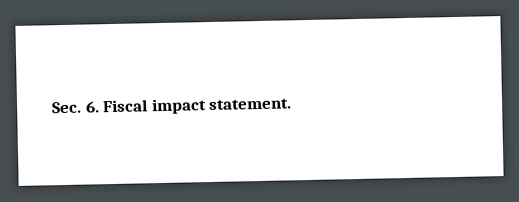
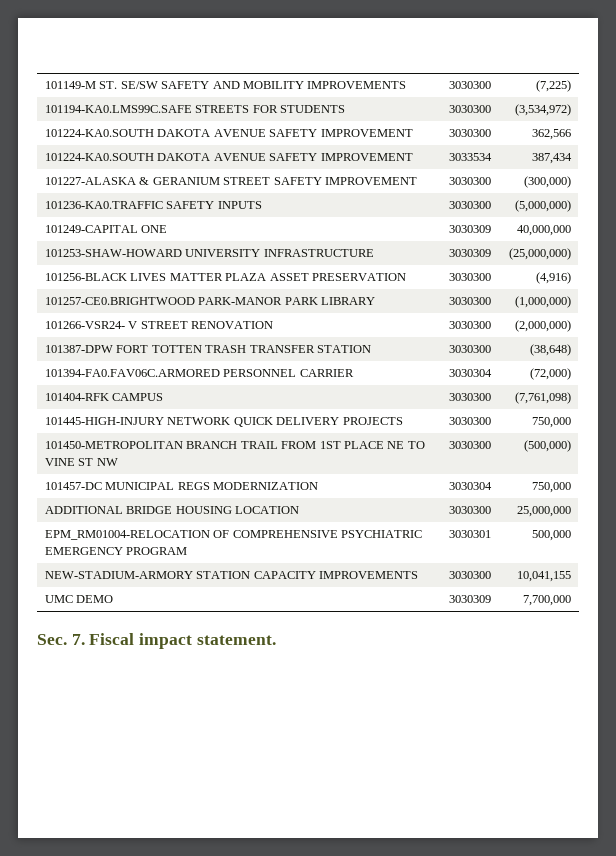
- Sec. 6. Fiscal impact statement.
+ 101149-M ST. SE/SW SAFETY AND MOBILITY IMPROVEMENTS | 3030300 | (7,225)
+ 101194-KA0.LMS99C.SAFE STREETS FOR STUDENTS | 3030300 | (3,534,972)
+ 101224-KA0.SOUTH DAKOTA AVENUE SAFETY IMPROVEMENT | 3030300 | 362,566
+ 101224-KA0.SOUTH DAKOTA AVENUE SAFETY IMPROVEMENT | 3033534 | 387,434
+ 101227-ALASKA & GERANIUM STREET SAFETY IMPROVEMENT | 3030300 | (300,000)
+ 101236-KA0.TRAFFIC SAFETY INPUTS | 3030300 | (5,000,000)
+ 101249-CAPITAL ONE | 3030309 | 40,000,000
+ 101253-SHAW-HOWARD UNIVERSITY INFRASTRUCTURE | 3030309 | (25,000,000)
+ 101256-BLACK LIVES MATTER PLAZA ASSET PRESERVATION | 3030300 | (4,916)
+ 101257-CE0.BRIGHTWOOD PARK-MANOR PARK LIBRARY | 3030300 | (1,000,000)
+ 101266-VSR24- V STREET RENOVATION | 3030300 | (2,000,000)
+ 101387-DPW FORT TOTTEN TRASH TRANSFER STATION | 3030300 | (38,648)
+ 101394-FA0.FAV06C.ARMORED PERSONNEL CARRIER | 3030304 | (72,000)
+ 101404-RFK CAMPUS | 3030300 | (7,761,098)
+ 101445-HIGH-INJURY NETWORK QUICK DELIVERY PROJECTS | 3030300 | 750,000
+ 101450-METROPOLITAN BRANCH TRAIL FROM 1ST PLACE NE TO VINE ST NW | 3030300 | (500,000)
+ 101457-DC MUNICIPAL REGS MODERNIZATION | 3030304 | 750,000
+ ADDITIONAL BRIDGE HOUSING LOCATION | 3030300 | 25,000,000
+ EPM_RM01004-RELOCATION OF COMPREHENSIVE PSYCHIATRIC EMERGENCY PROGRAM | 3030301 | 500,000
+ NEW-STADIUM-ARMORY STATION CAPACITY IMPROVEMENTS | 3030300 | 10,041,155
+ UMC DEMO | 3030309 | 7,700,000
+ Sec. 7. Fiscal impact statement.

